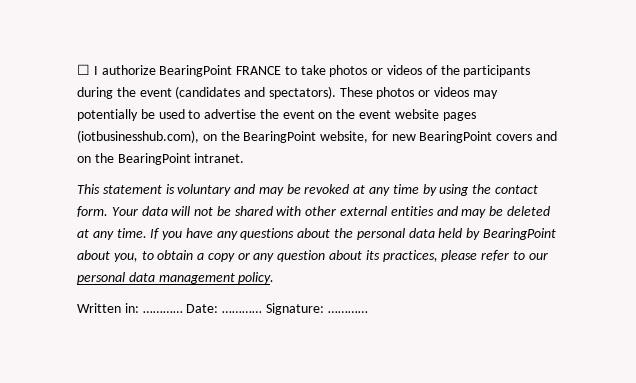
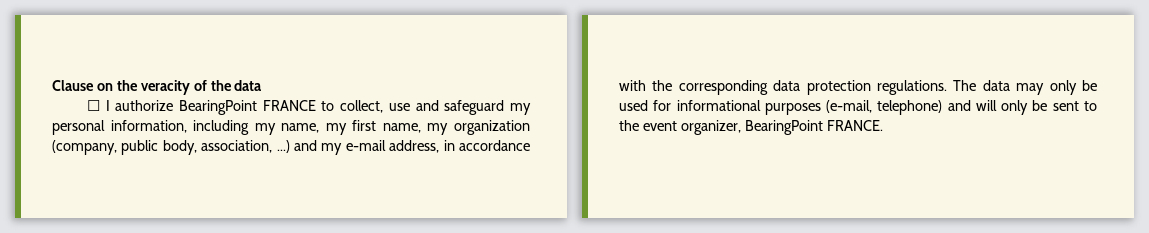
+ Clause on the veracity of the data
- ☐ I authorize BearingPoint FRANCE to take photos or videos of the participants during the event (candidates and spectators). These photos or videos may potentially be used to advertise the event on the event website pages (iotbusinesshub.com), on the BearingPoint website, for new BearingPoint covers and on the BearingPoint intranet.
- This statement is voluntary and may be revoked at any time by using the contact form. Your data will not be shared with other external entities and may be deleted at any time. If you have any questions about the personal data held by BearingPoint about you, to obtain a copy or any question about its practices, please refer to our personal data management policy.
- Written in: ………… Date: ………… Signature: …………
+ ☐ I authorize BearingPoint FRANCE to collect, use and safeguard my personal information, including my name, my first name, my organization (company, public body, association, ...) and my e-mail address, in accordance with the corresponding data protection regulations. The data may only be used for informational purposes (e-mail, telephone) and will only be sent to the event organizer, BearingPoint FRANCE.

